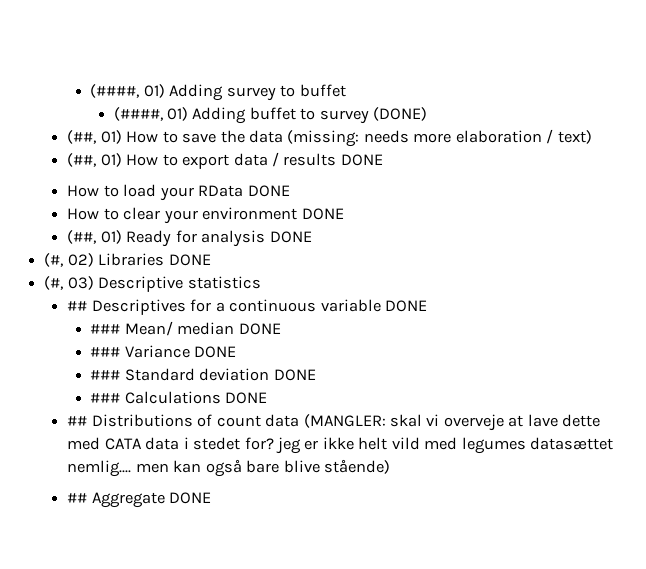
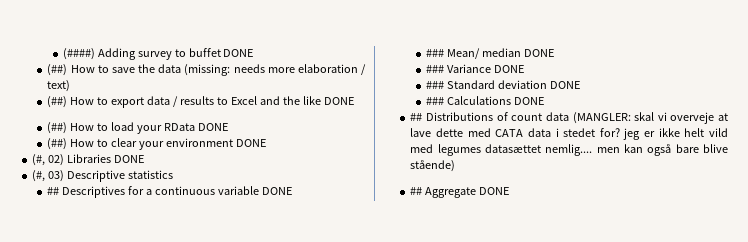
- (####, 01) Adding survey to buffet
- (####, 01) Adding buffet to survey (DONE)
- (##, 01) How to save the data (missing: needs more elaboration / text)
+ (####) Adding survey to buffet DONE
+ (##) How to save the data (missing: needs more elaboration / text)
- (##, 01) How to export data / results DONE
- How to load your RData DONE
+ (##) How to export data / results to Excel and the like DONE
+ (##) How to load your RData DONE
- How to clear your environment DONE
+ (##) How to clear your environment DONE
- (##, 01) Ready for analysis DONE

